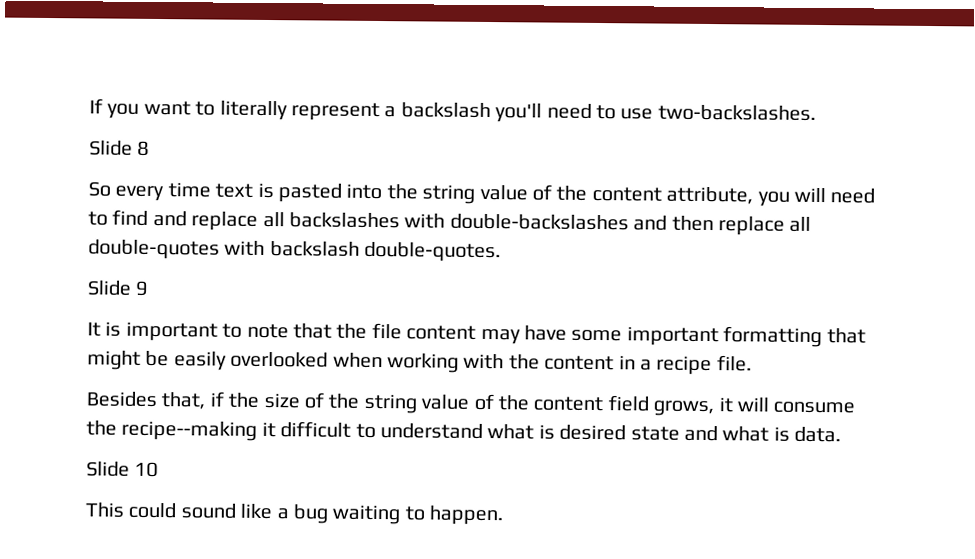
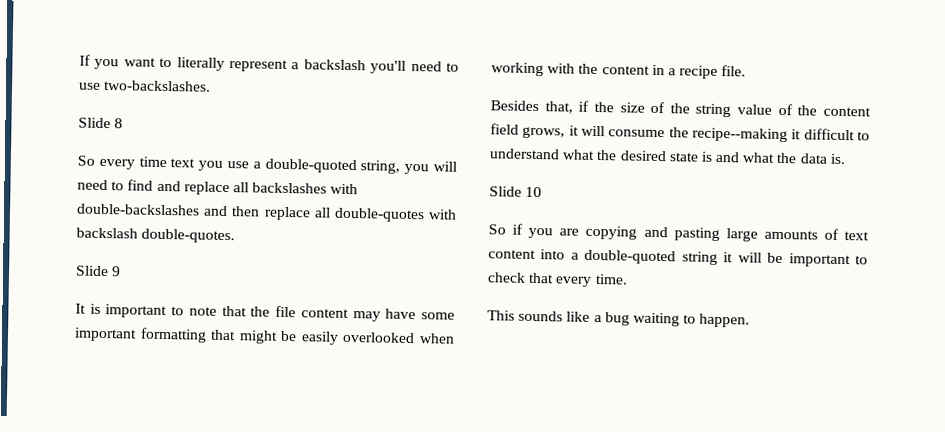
- So every time text is pasted into the string value of the content attribute, you will need to find and replace all backslashes with double-backslashes and then replace all double-quotes with backslash double-quotes.
+ So every time text you use a double-quoted string, you will need to find and replace all backslashes with double-backslashes and then replace all double-quotes with backslash double-quotes.
- Besides that, if the size of the string value of the content field grows, it will consume the recipe--making it difficult to understand what is desired state and what is data.
+ Besides that, if the size of the string value of the content field grows, it will consume the recipe--making it difficult to understand what the desired state is and what the data is.
+ So if you are copying and pasting large amounts of text content into a double-quoted string it will be important to check that every time.
- This could sound like a bug waiting to happen.
+ This sounds like a bug waiting to happen.

